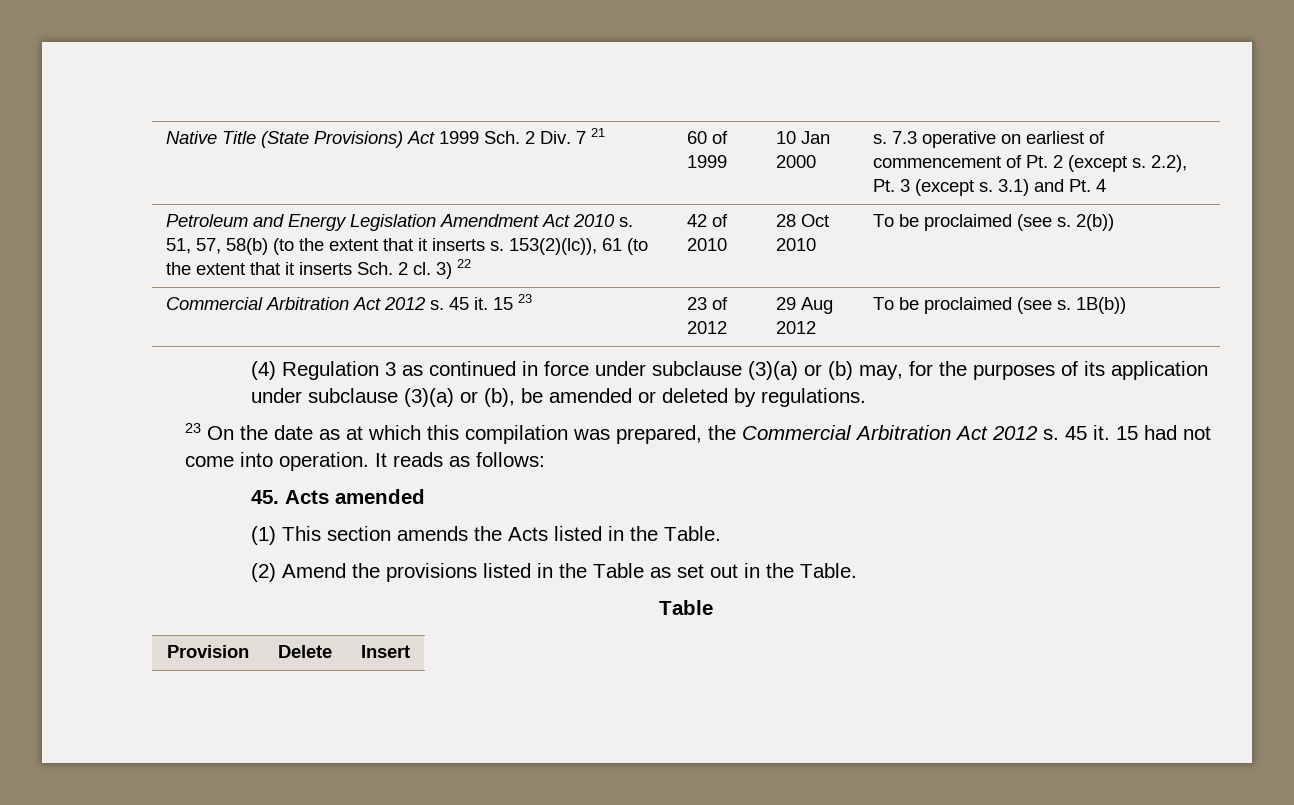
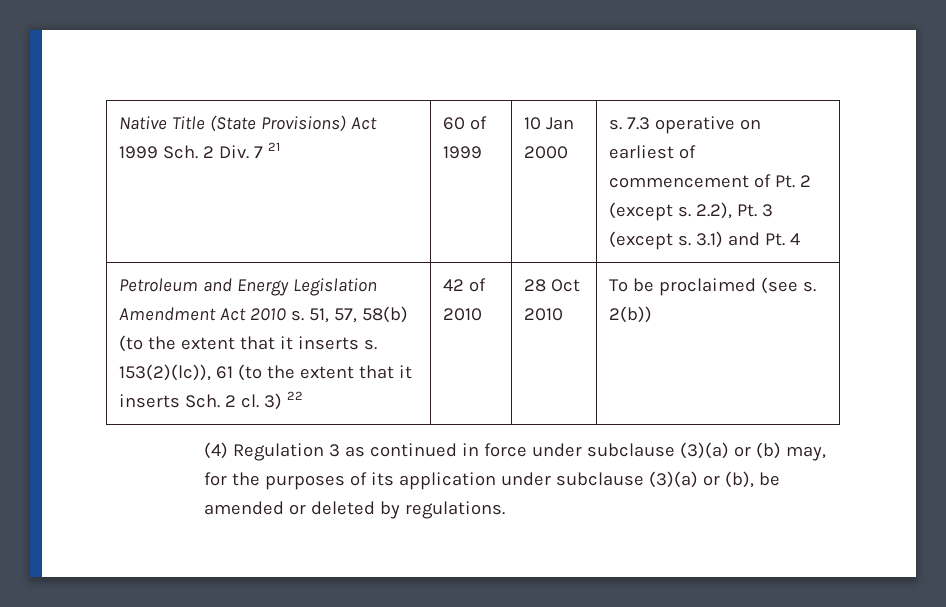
- Commercial Arbitration Act 2012 s. 45 it. 15 23 | 23 of 2012 | 29 Aug 2012 | To be proclaimed (see s. 1B(b))
- 23 On the date as at which this compilation was prepared, the Commercial Arbitration Act 2012 s. 45 it. 15 had not come into operation. It reads as follows:
- 45. Acts amended
- (1) This section amends the Acts listed in the Table.
- (2) Amend the provisions listed in the Table as set out in the Table.
- Table
- Provision | Delete | Insert

